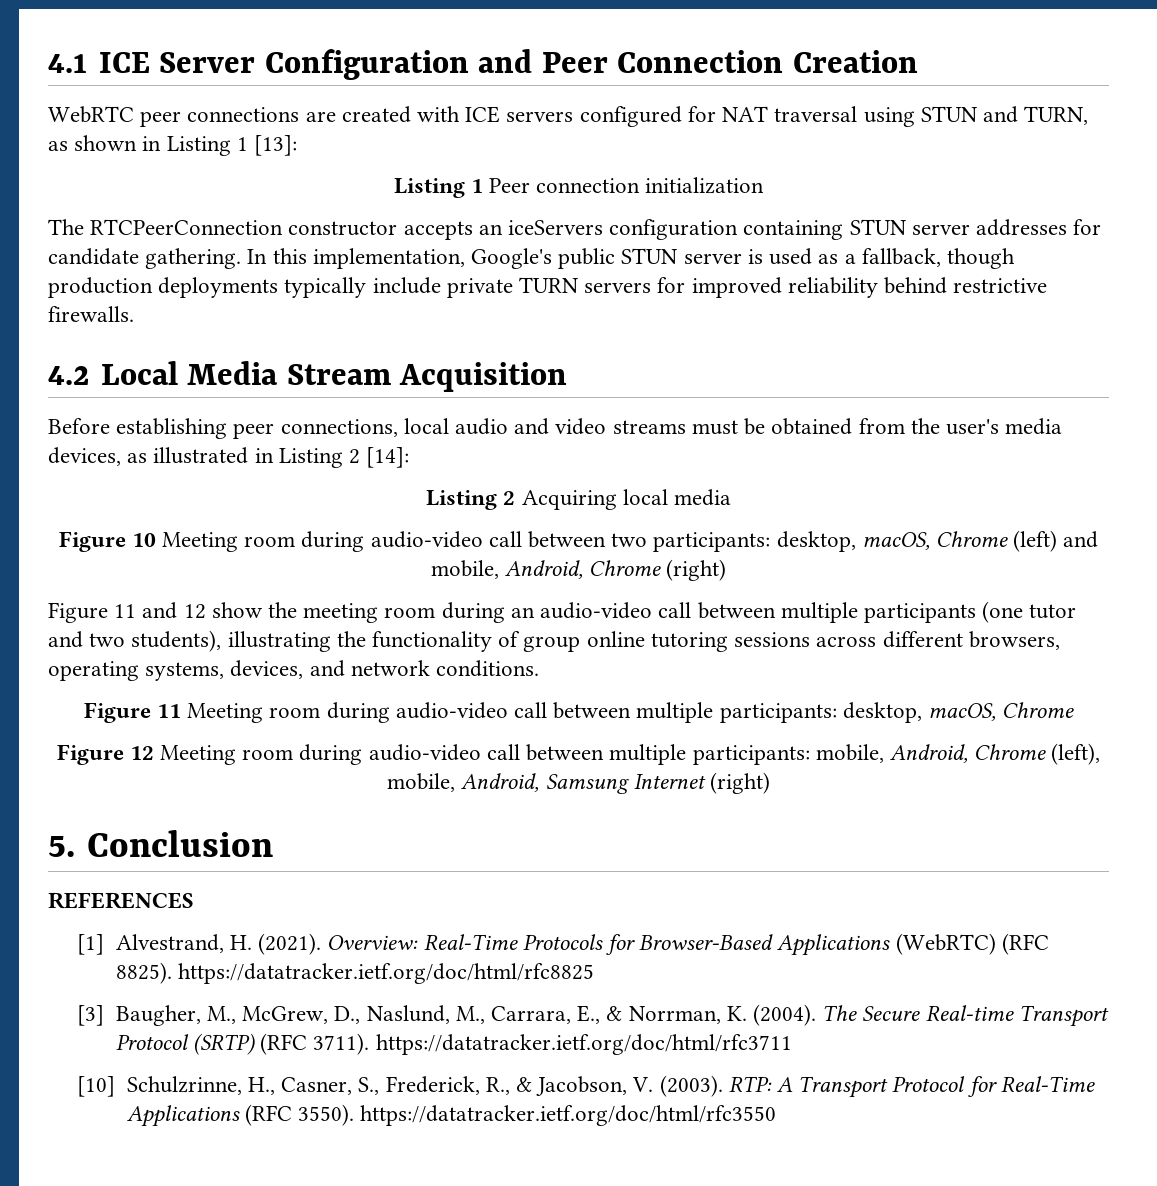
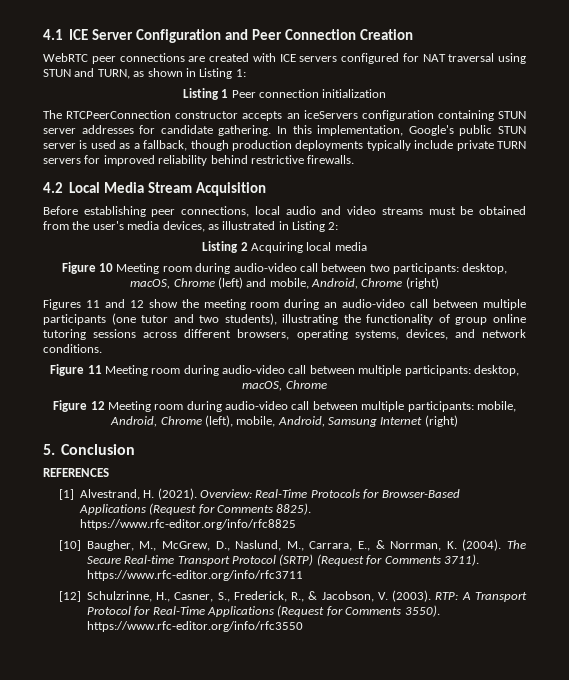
- WebRTC peer connections are created with ICE servers configured for NAT traversal using STUN and TURN, as shown in Listing 1 [13]:
+ WebRTC peer connections are created with ICE servers configured for NAT traversal using STUN and TURN, as shown in Listing 1:
- Before establishing peer connections, local audio and video streams must be obtained from the user's media devices, as illustrated in Listing 2 [14]:
+ Before establishing peer connections, local audio and video streams must be obtained from the user's media devices, as illustrated in Listing 2:
- Figure 11 and 12 show the meeting room during an audio-video call between multiple participants (one tutor and two students), illustrating the functionality of group online tutoring sessions across different browsers, operating systems, devices, and network conditions.
+ Figures 11 and 12 show the meeting room during an audio-video call between multiple participants (one tutor and two students), illustrating the functionality of group online tutoring sessions across different browsers, operating systems, devices, and network conditions.
- Overview: Real-Time Protocols for Browser-Based Applications (WebRTC) (RFC 8825). https://datatracker.ietf.org/doc/html/rfc8825
- [3] Baugher, M., McGrew, D., Naslund, M., Carrara, E., & Norrman, K. (2004).
+ Overview: Real-Time Protocols for Browser-Based Applications (Request for Comments 8825). https://www.rfc-editor.org/info/rfc8825
+ [10] Baugher, M., McGrew, D., Naslund, M., Carrara, E., & Norrman, K. (2004).
- The Secure Real-time Transport Protocol (SRTP) (RFC 3711). https://datatracker.ietf.org/doc/html/rfc3711
- [10] Schulzrinne, H., Casner, S., Frederick, R., & Jacobson, V. (2003).
+ The Secure Real-time Transport Protocol (SRTP) (Request for Comments 3711). https://www.rfc-editor.org/info/rfc3711
+ [12] Schulzrinne, H., Casner, S., Frederick, R., & Jacobson, V. (2003).
- RTP: A Transport Protocol for Real-Time Applications (RFC 3550). https://datatracker.ietf.org/doc/html/rfc3550
+ RTP: A Transport Protocol for Real-Time Applications (Request for Comments 3550). https://www.rfc-editor.org/info/rfc3550

